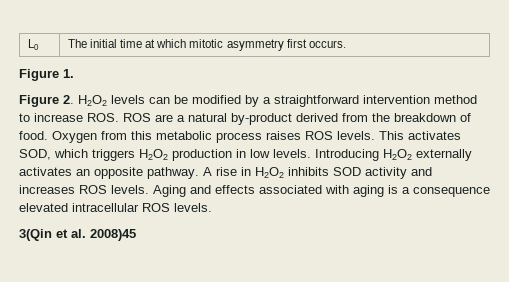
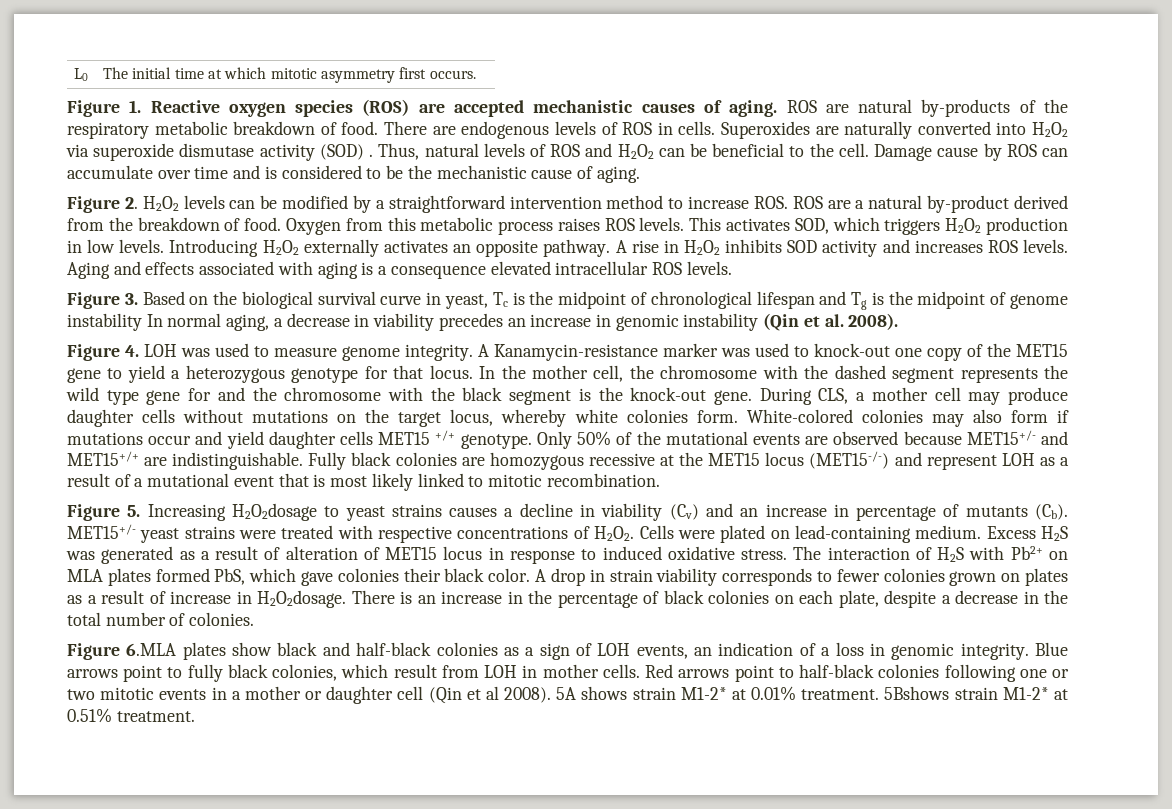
- Figure 1.
+ Figure 1. Reactive oxygen species (ROS) are accepted mechanistic causes of aging. ROS are natural by-products of the respiratory metabolic breakdown of food. There are endogenous levels of ROS in cells. Superoxides are naturally converted into H2O2 via superoxide dismutase activity (SOD) . Thus, natural levels of ROS and H2O2 can be beneficial to the cell. Damage cause by ROS can accumulate over time and is considered to be the mechanistic cause of aging.
- 3(Qin et al. 2008)45
+ Figure 3. Based on the biological survival curve in yeast, Tc is the midpoint of chronological lifespan and Tg is the midpoint of genome instability In normal aging, a decrease in viability precedes an increase in genomic instability (Qin et al. 2008).
+ Figure 4. LOH was used to measure genome integrity. A Kanamycin-resistance marker was used to knock-out one copy of the MET15 gene to yield a heterozygous genotype for that locus. In the mother cell, the chromosome with the dashed segment represents the wild type gene for and the chromosome with the black segment is the knock-out gene. During CLS, a mother cell may produce daughter cells without mutations on the target locus, whereby white colonies form. White-colored colonies may also form if mutations occur and yield daughter cells MET15 +/+ genotype. Only 50% of the mutational events are observed because MET15+/- and MET15+/+ are indistinguishable. Fully black colonies are homozygous recessive at the MET15 locus (MET15-/-) and represent LOH as a result of a mutational event that is most likely linked to mitotic recombination.
+ Figure 5. Increasing H2O2dosage to yeast strains causes a decline in viability (Cv) and an increase in percentage of mutants (Cb). MET15+/- yeast strains were treated with respective concentrations of H2O2. Cells were plated on lead-containing medium. Excess H2S was generated as a result of alteration of MET15 locus in response to induced oxidative stress. The interaction of H2S with Pb2+ on MLA plates formed PbS, which gave colonies their black color. A drop in strain viability corresponds to fewer colonies grown on plates as a result of increase in H2O2dosage. There is an increase in the percentage of black colonies on each plate, despite a decrease in the total number of colonies.
+ Figure 6.MLA plates show black and half-black colonies as a sign of LOH events, an indication of a loss in genomic integrity. Blue arrows point to fully black colonies, which result from LOH in mother cells. Red arrows point to half-black colonies following one or two mitotic events in a mother or daughter cell (Qin et al 2008). 5A shows strain M1-2* at 0.01% treatment. 5Bshows strain M1-2* at 0.51% treatment.

